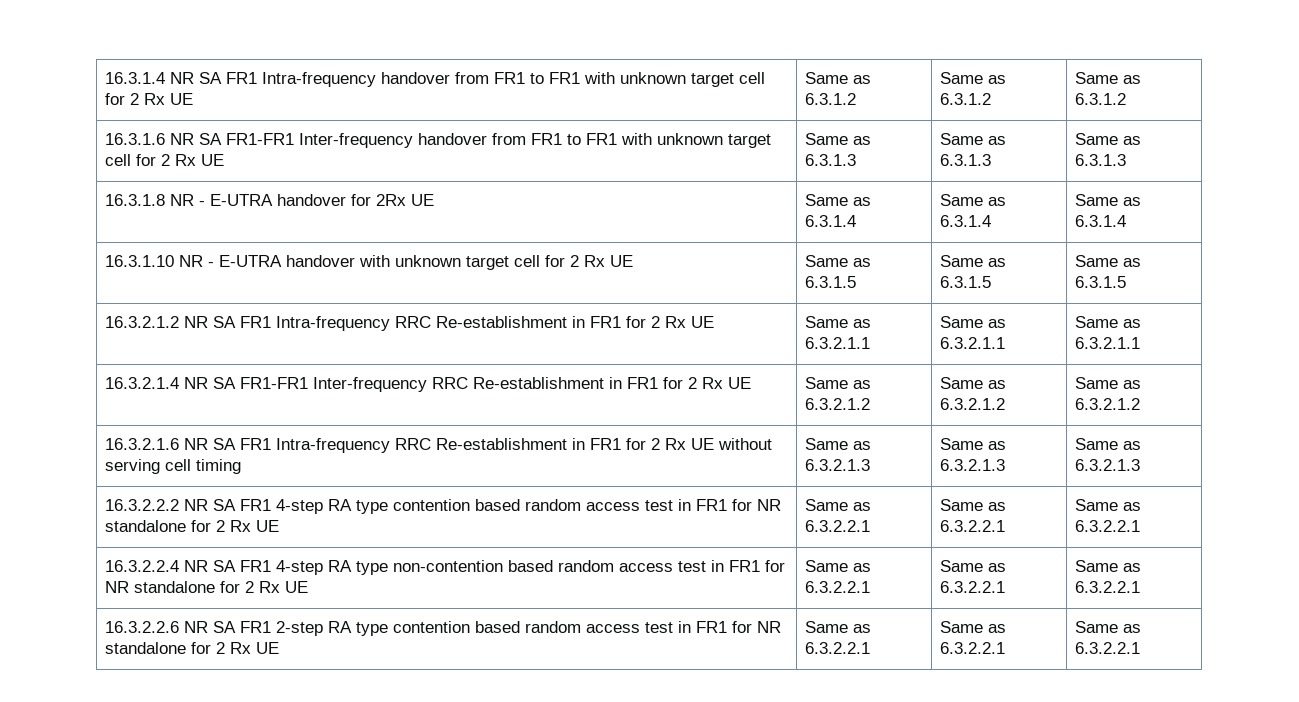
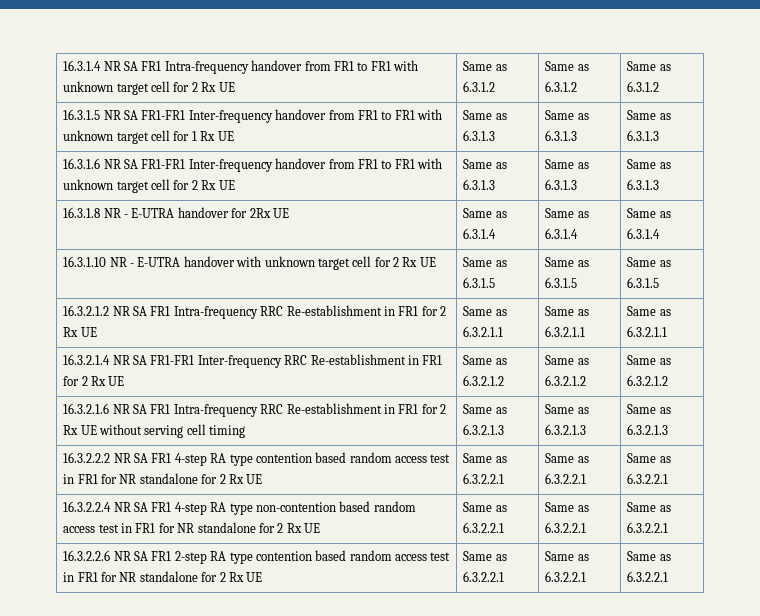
+ 16.3.1.5 NR SA FR1-FR1 Inter-frequency handover from FR1 to FR1 with unknown target cell for 1 Rx UE | Same as 6.3.1.3 | Same as 6.3.1.3 | Same as 6.3.1.3

